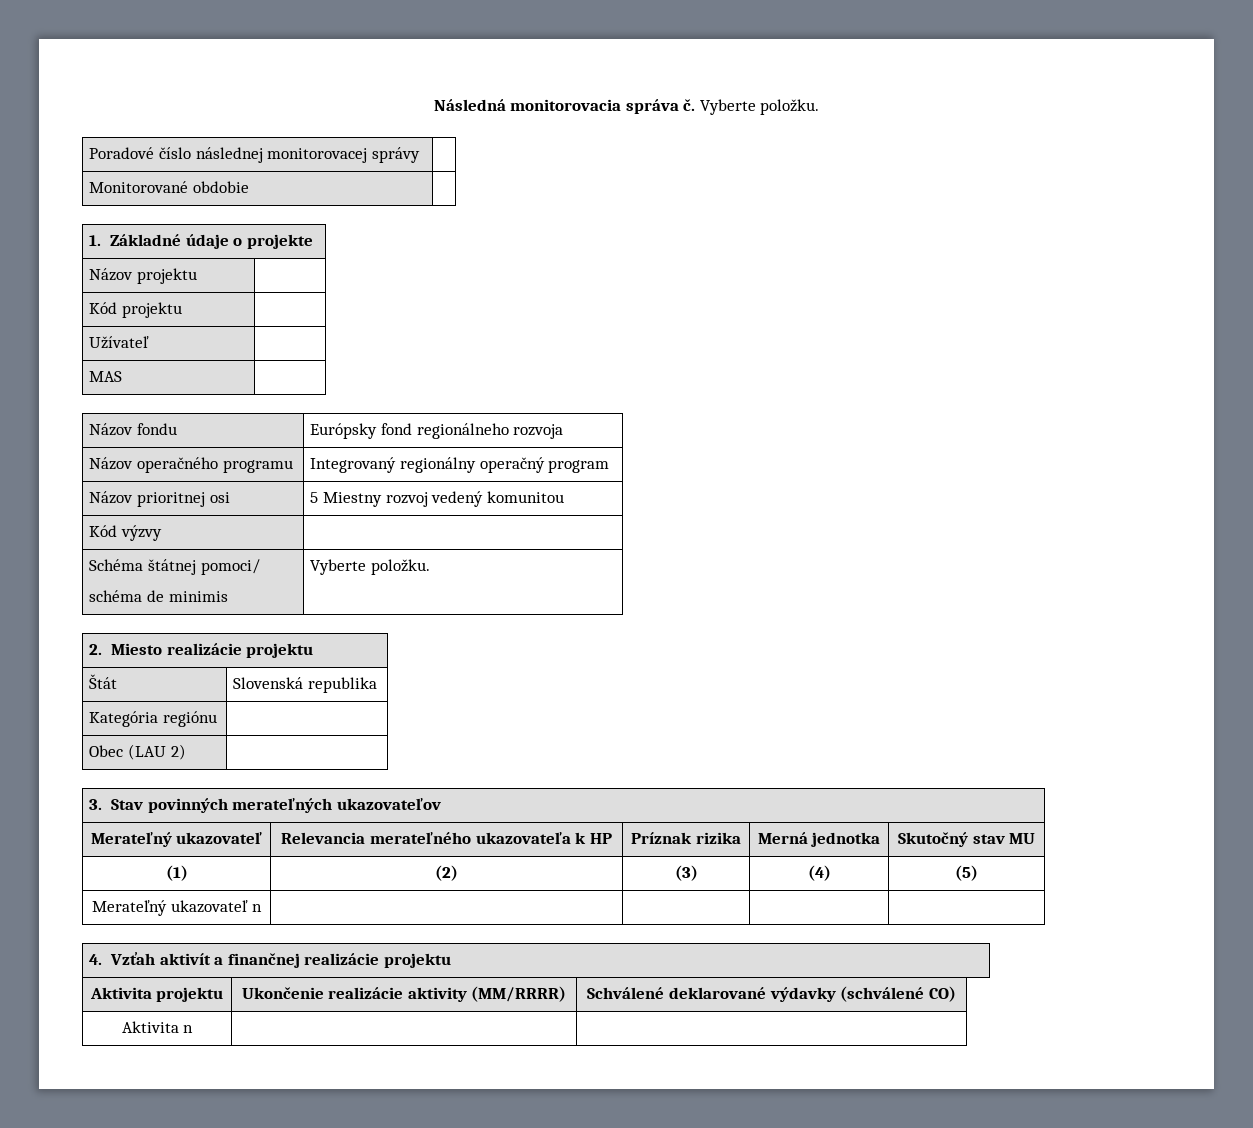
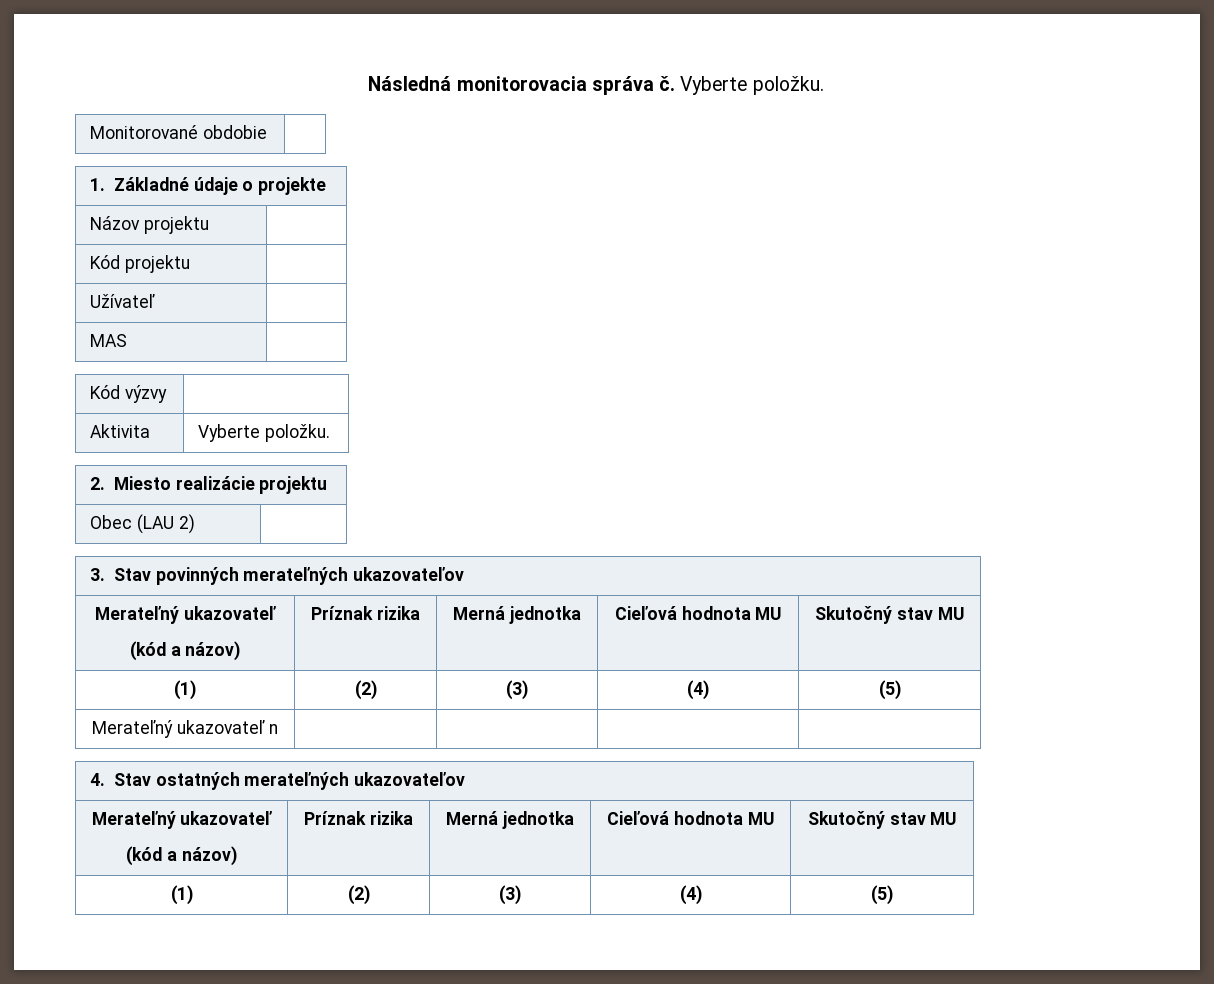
- Poradové číslo následnej monitorovacej správy |
- Názov fondu | Európsky fond regionálneho rozvoja
- Názov operačného programu | Integrovaný regionálny operačný program
- Názov prioritnej osi | 5 Miestny rozvoj vedený komunitou
  Kód výzvy |
- Schéma štátnej pomoci/
- schéma de minimis | Vyberte položku.
+ Aktivita | Vyberte položku.
- Štát | Slovenská republika
- Kategória regiónu |
  3. Stav povinných merateľných ukazovateľov
- Merateľný ukazovateľ | Relevancia merateľného ukazovateľa k HP | Príznak rizika | Merná jednotka | Skutočný stav MU
+ Merateľný ukazovateľ
+ (kód a názov) | Príznak rizika | Merná jednotka | Cieľová hodnota MU | Skutočný stav MU
- 4. Vzťah aktivít a finančnej realizácie projektu
- Aktivita projektu | Ukončenie realizácie aktivity (MM/RRRR) | Schválené deklarované výdavky (schválené CO)
- Aktivita n | |
+ 4. Stav ostatných merateľných ukazovateľov
+ Merateľný ukazovateľ
+ (kód a názov) | Príznak rizika | Merná jednotka | Cieľová hodnota MU | Skutočný stav MU
+ (1) | (2) | (3) | (4) | (5)

